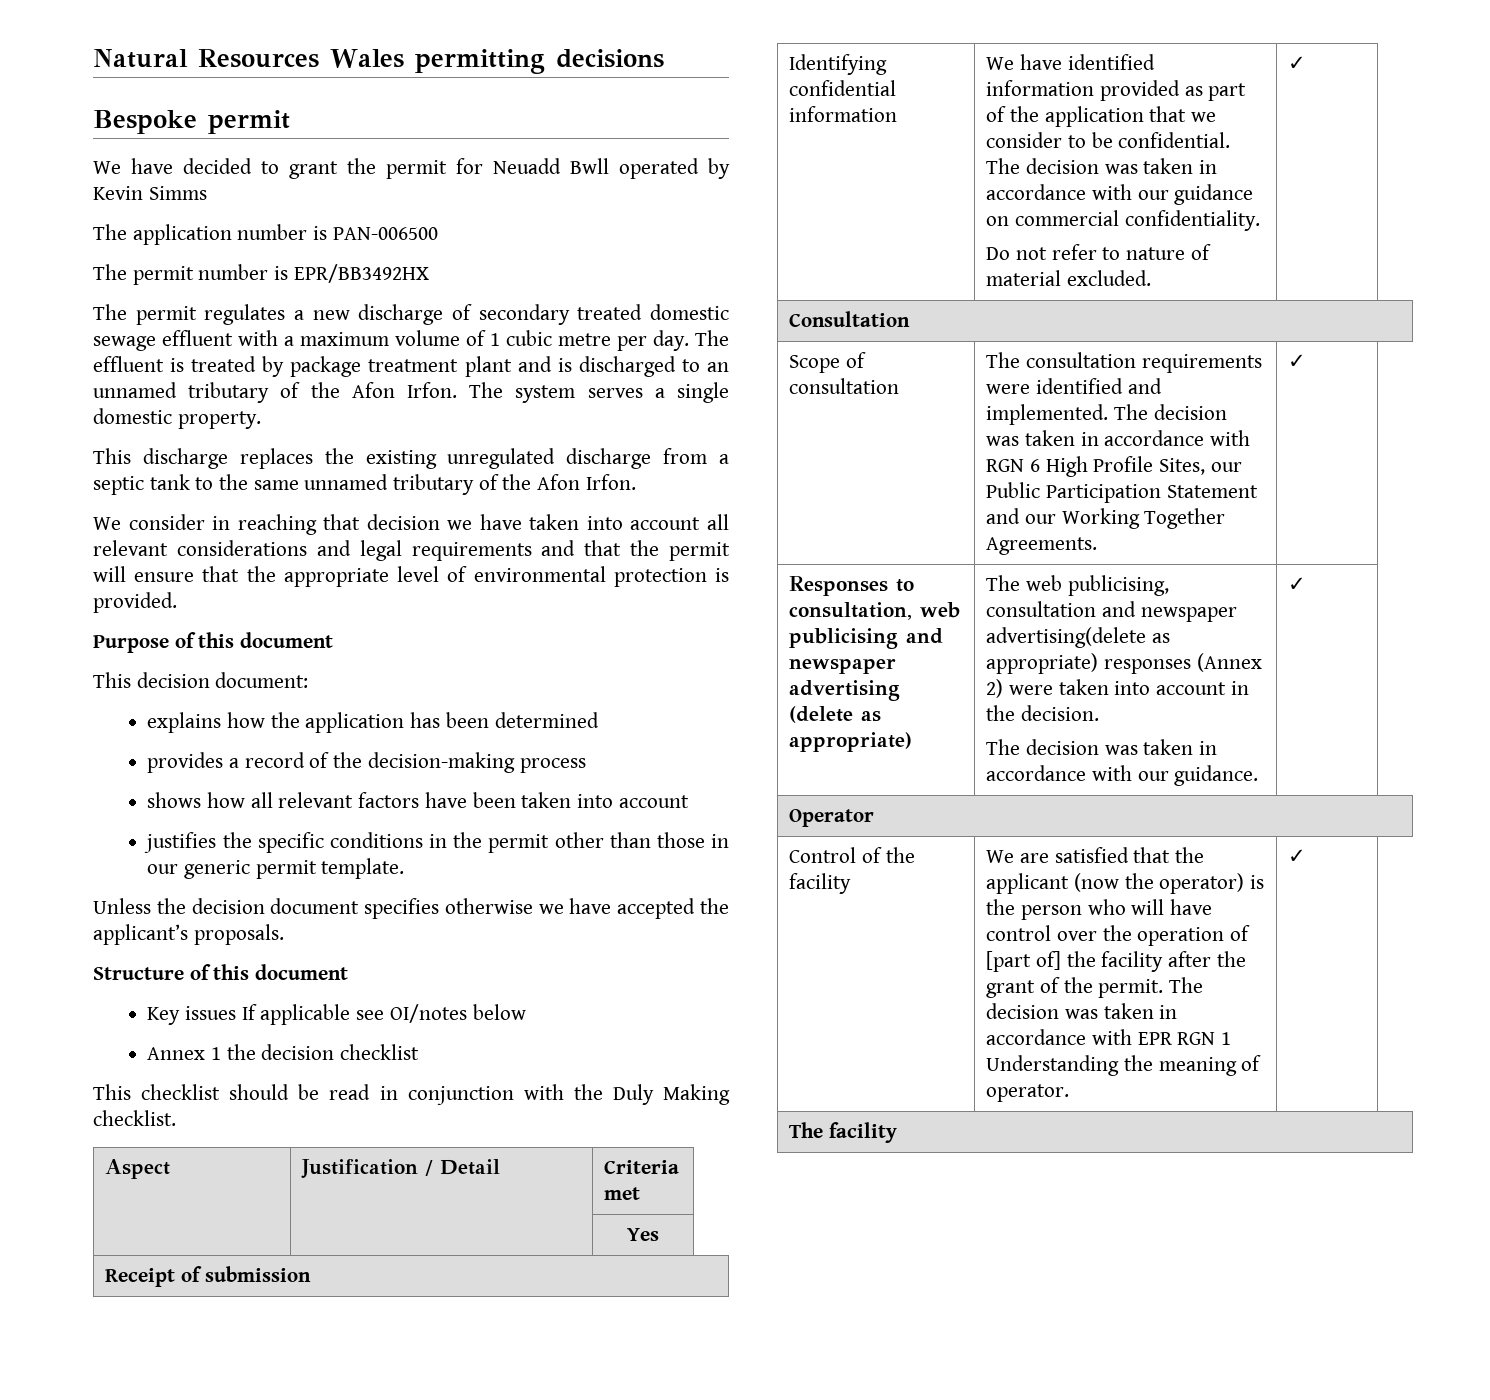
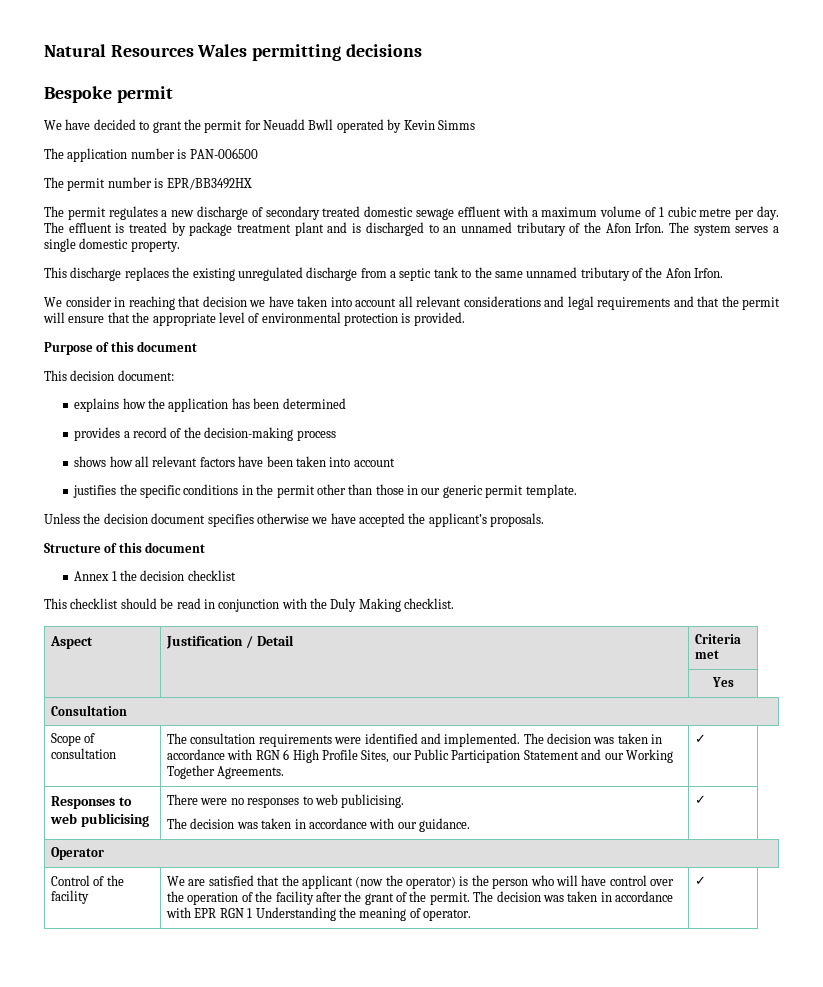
- Key issues If applicable see OI/notes below
- Receipt of submission
- Identifying confidential information | We have identified information provided as part of the application that we consider to be confidential. The decision was taken in accordance with our guidance on commercial confidentiality.
- Do not refer to nature of material excluded. | ✓
- Responses to consultation, web publicising and newspaper advertising (delete as appropriate) | The web publicising, consultation and newspaper advertising(delete as appropriate) responses (Annex 2) were taken into account in the decision.
+ Responses to web publicising | There were no responses to web publicising.
- We are satisfied that the applicant (now the operator) is the person who will have control over the operation of [part of] the facility after the grant of the permit.
+ We are satisfied that the applicant (now the operator) is the person who will have control over the operation of the facility after the grant of the permit.
- The facility

